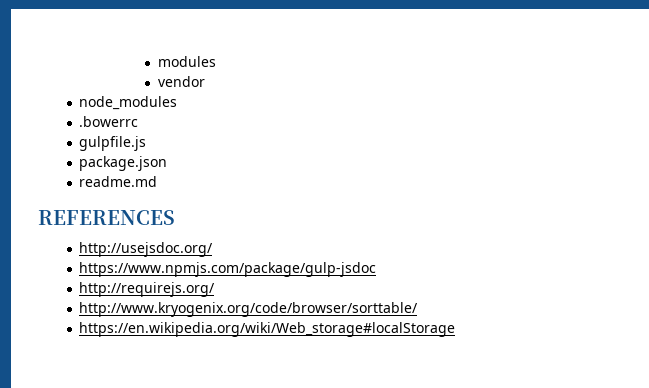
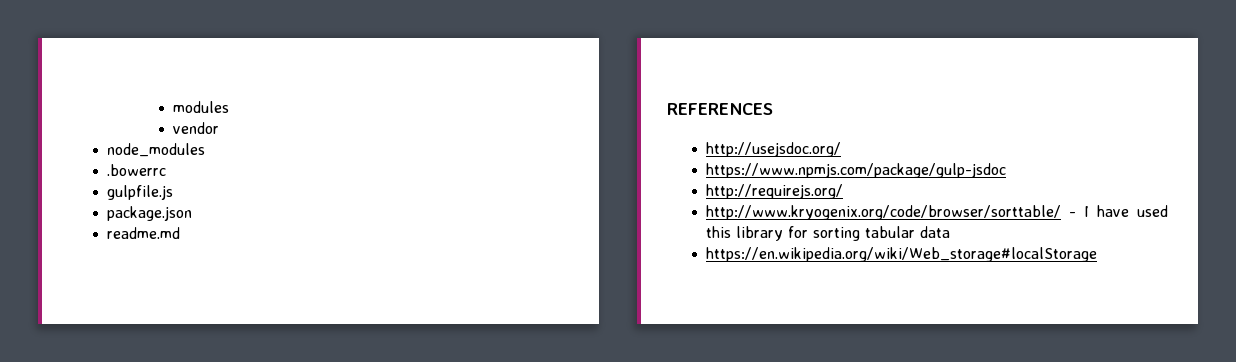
- http://www.kryogenix.org/code/browser/sorttable/
+ http://www.kryogenix.org/code/browser/sorttable/ - I have used this library for sorting tabular data

